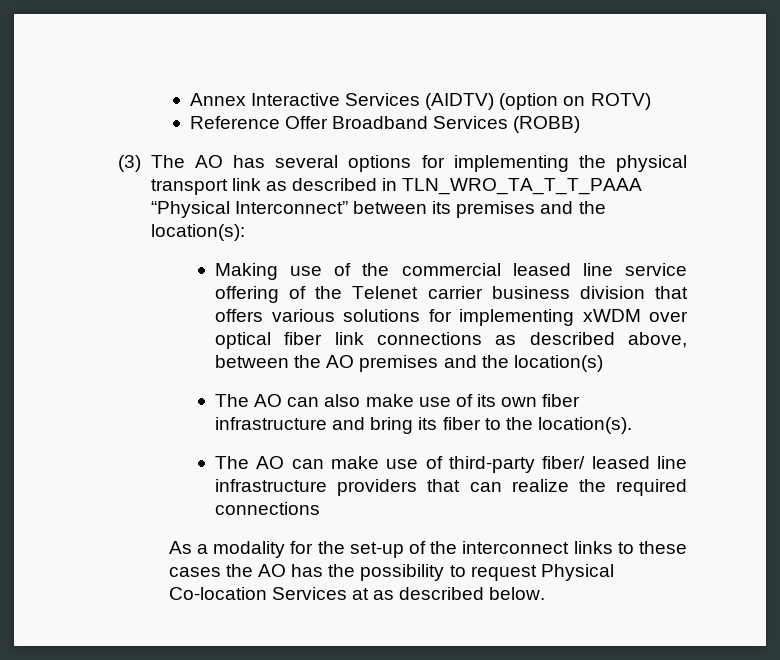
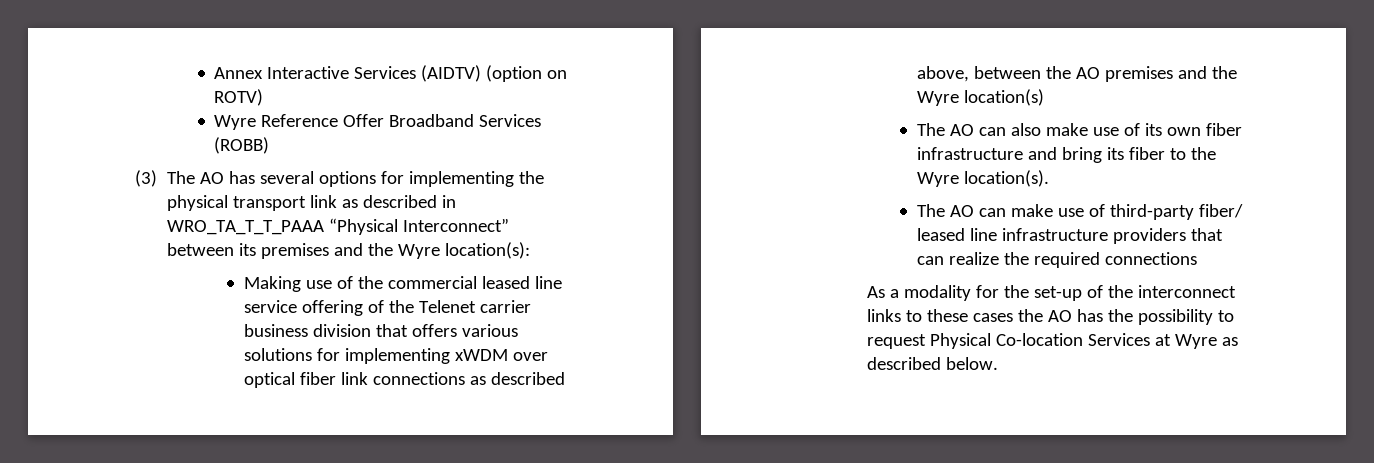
- Reference Offer Broadband Services (ROBB)
+ Wyre Reference Offer Broadband Services (ROBB)
- (3) The AO has several options for implementing the physical transport link as described in TLN_WRO_TA_T_T_PAAA “Physical Interconnect” between its premises and the location(s):
+ (3) The AO has several options for implementing the physical transport link as described in WRO_TA_T_T_PAAA “Physical Interconnect” between its premises and the Wyre location(s):
- Making use of the commercial leased line service offering of the Telenet carrier business division that offers various solutions for implementing xWDM over optical fiber link connections as described above, between the AO premises and the location(s)
+ Making use of the commercial leased line service offering of the Telenet carrier business division that offers various solutions for implementing xWDM over optical fiber link connections as described above, between the AO premises and the Wyre location(s)
- The AO can also make use of its own fiber infrastructure and bring its fiber to the location(s).
+ The AO can also make use of its own fiber infrastructure and bring its fiber to the Wyre location(s).
- As a modality for the set-up of the interconnect links to these cases the AO has the possibility to request Physical Co-location Services at as described below.
+ As a modality for the set-up of the interconnect links to these cases the AO has the possibility to request Physical Co-location Services at Wyre as described below.

